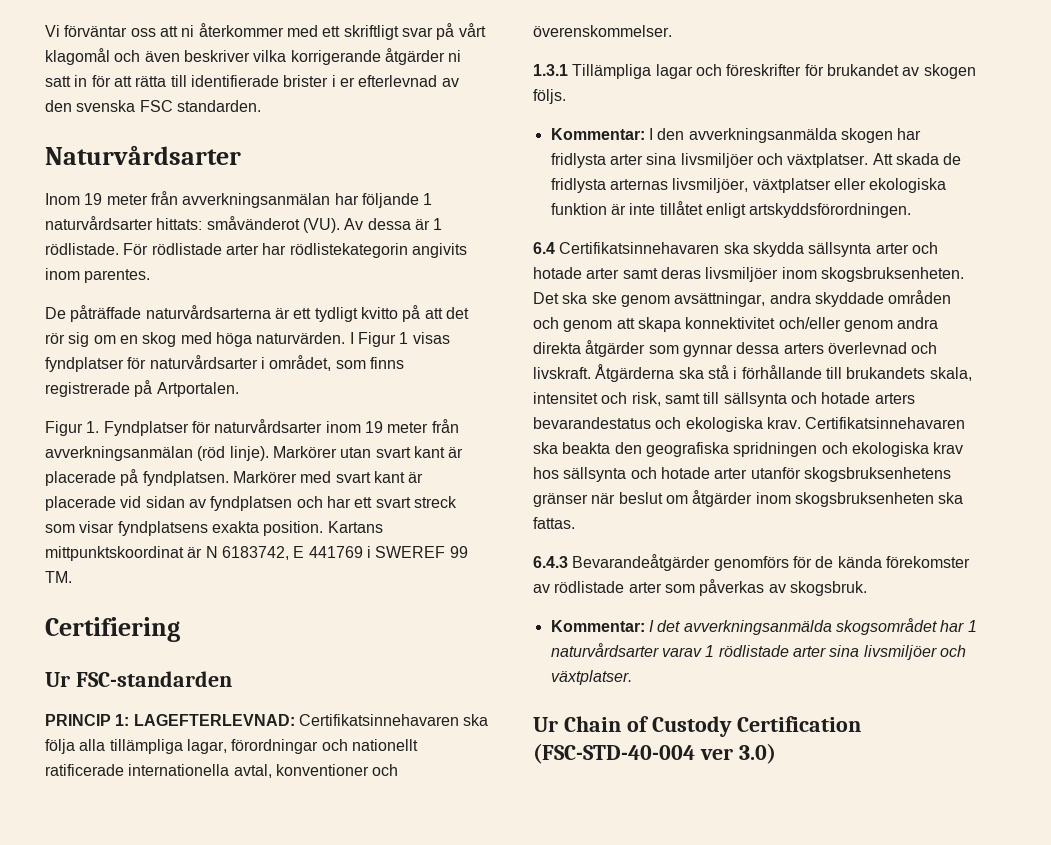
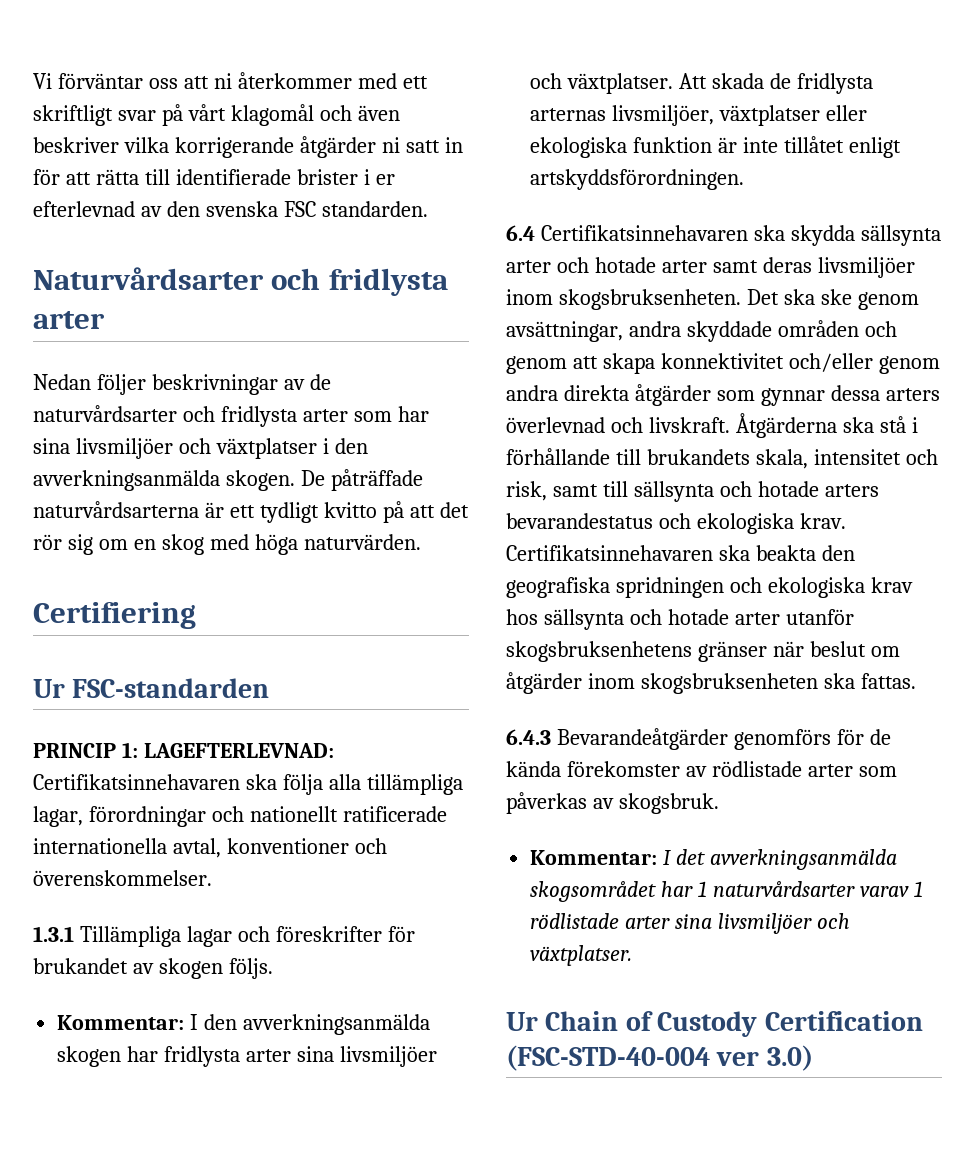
- Naturvårdsarter
- Inom 19 meter från avverkningsanmälan har följande 1 naturvårdsarter hittats: småvänderot (VU). Av dessa är 1 rödlistade. För rödlistade arter har rödlistekategorin angivits inom parentes.
- De påträffade naturvårdsarterna är ett tydligt kvitto på att det rör sig om en skog med höga naturvärden. I Figur 1 visas fyndplatser för naturvårdsarter i området, som finns registrerade på Artportalen.
- Figur 1. Fyndplatser för naturvårdsarter inom 19 meter från avverkningsanmälan (röd linje). Markörer utan svart kant är placerade på fyndplatsen. Markörer med svart kant är placerade vid sidan av fyndplatsen och har ett svart streck som visar fyndplatsens exakta position. Kartans mittpunktskoordinat är N 6183742, E 441769 i SWEREF 99 TM.
+ Naturvårdsarter och fridlysta arter
+ Nedan följer beskrivningar av de naturvårdsarter och fridlysta arter som har sina livsmiljöer och växtplatser i den avverkningsanmälda skogen. De påträffade naturvårdsarterna är ett tydligt kvitto på att det rör sig om en skog med höga naturvärden.

